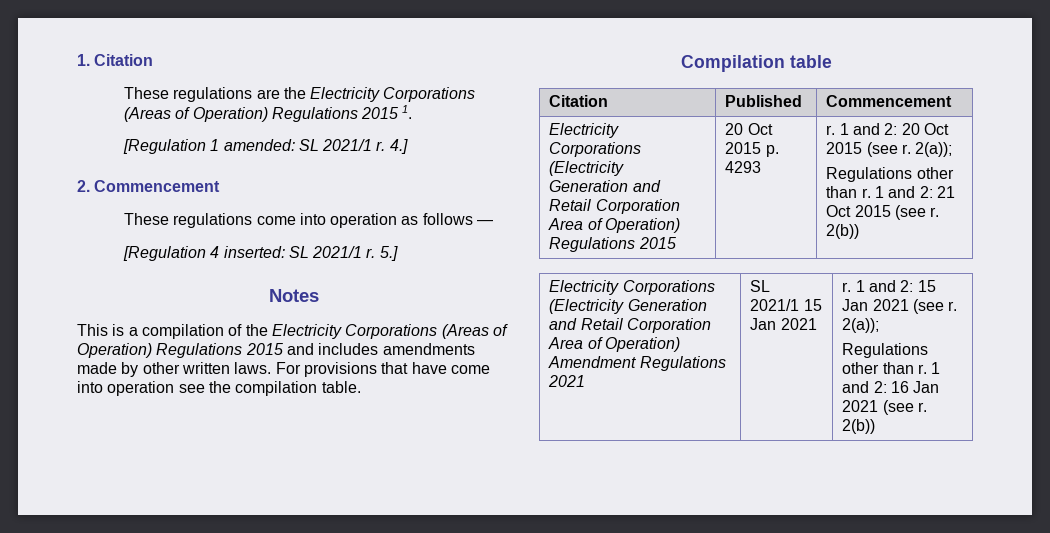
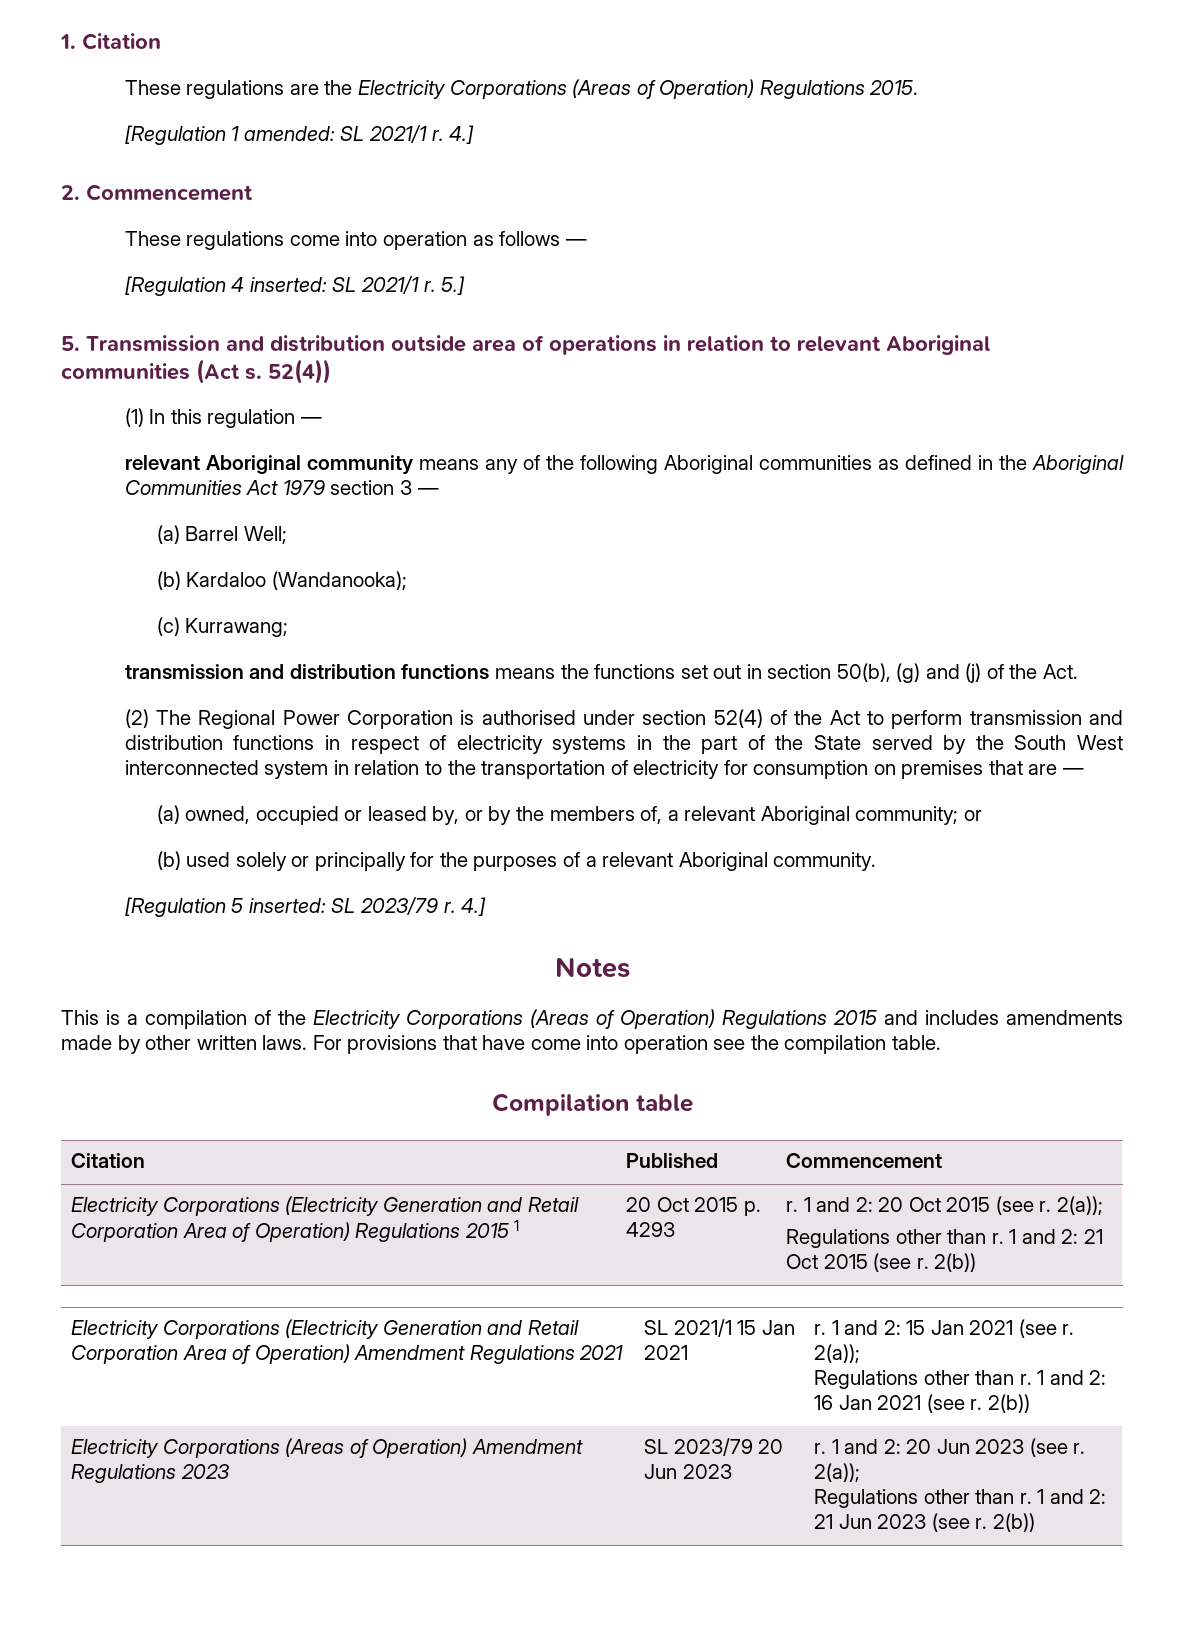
- These regulations are the Electricity Corporations (Areas of Operation) Regulations 2015 1.
+ These regulations are the Electricity Corporations (Areas of Operation) Regulations 2015.
+ 5. Transmission and distribution outside area of operations in relation to relevant Aboriginal communities (Act s. 52(4))
+ (1) In this regulation —
+ relevant Aboriginal community means any of the following Aboriginal communities as defined in the Aboriginal Communities Act 1979 section 3 —
+ (a) Barrel Well;
+ (b) Kardaloo (Wandanooka);
+ (c) Kurrawang;
+ transmission and distribution functions means the functions set out in section 50(b), (g) and (j) of the Act.
+ (2) The Regional Power Corporation is authorised under section 52(4) of the Act to perform transmission and distribution functions in respect of electricity systems in the part of the State served by the South West interconnected system in relation to the transportation of electricity for consumption on premises that are —
+ (a) owned, occupied or leased by, or by the members of, a relevant Aboriginal community; or
+ (b) used solely or principally for the purposes of a relevant Aboriginal community.
+ [Regulation 5 inserted: SL 2023/79 r. 4.]
- Electricity Corporations (Electricity Generation and Retail Corporation Area of Operation) Regulations 2015
+ Electricity Corporations (Electricity Generation and Retail Corporation Area of Operation) Regulations 2015 1
+ Electricity Corporations (Areas of Operation) Amendment Regulations 2023 | SL 2023/79 20 Jun 2023 | r. 1 and 2: 20 Jun 2023 (see r. 2(a));
+ Regulations other than r. 1 and 2: 21 Jun 2023 (see r. 2(b))

